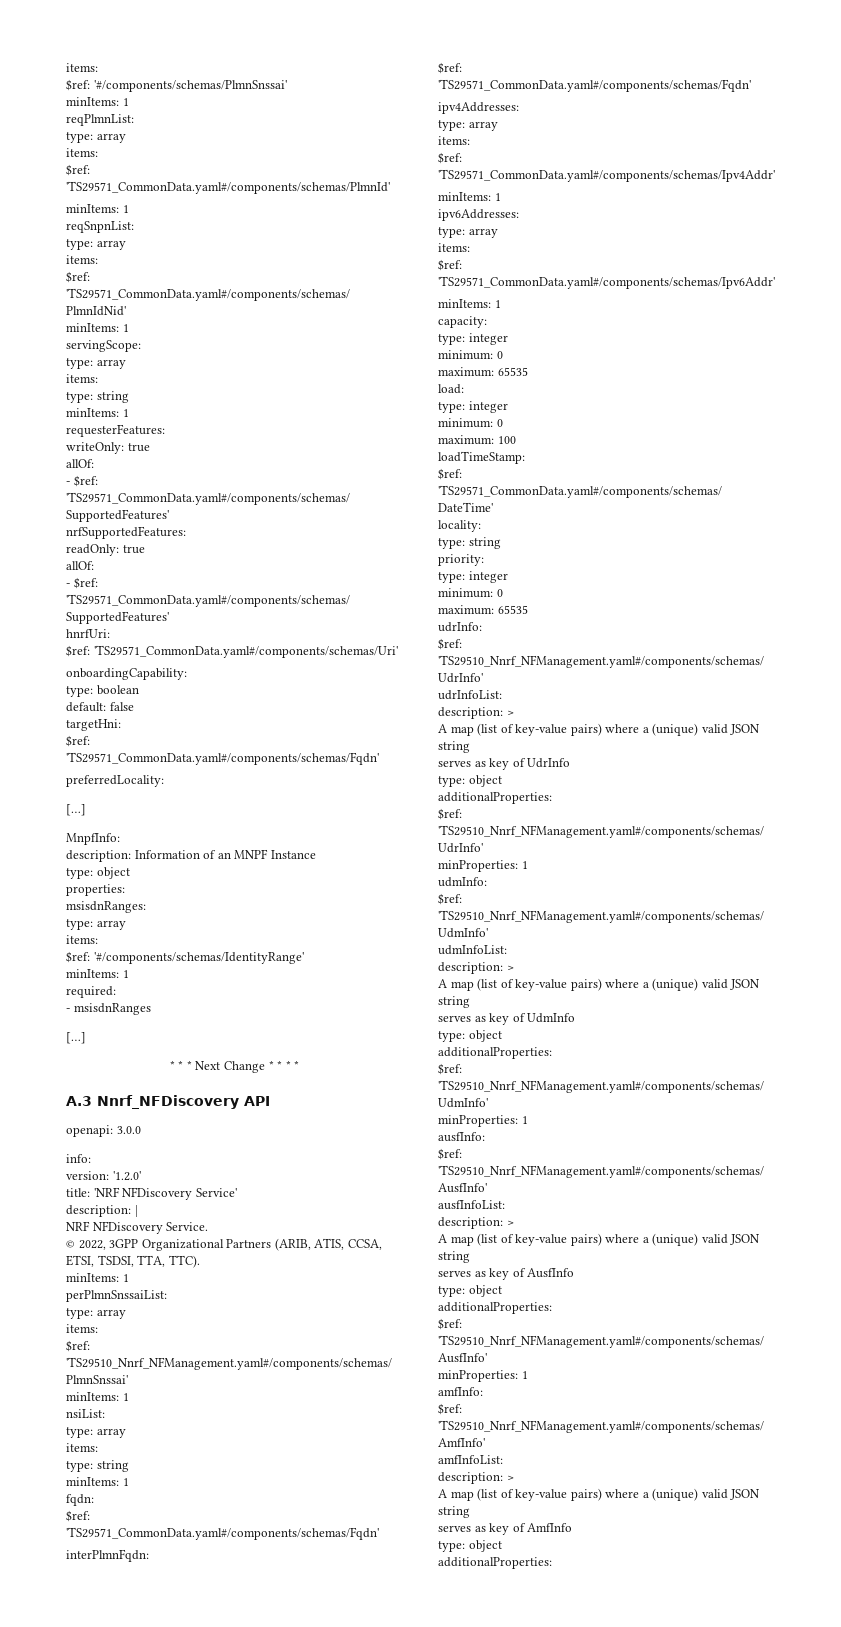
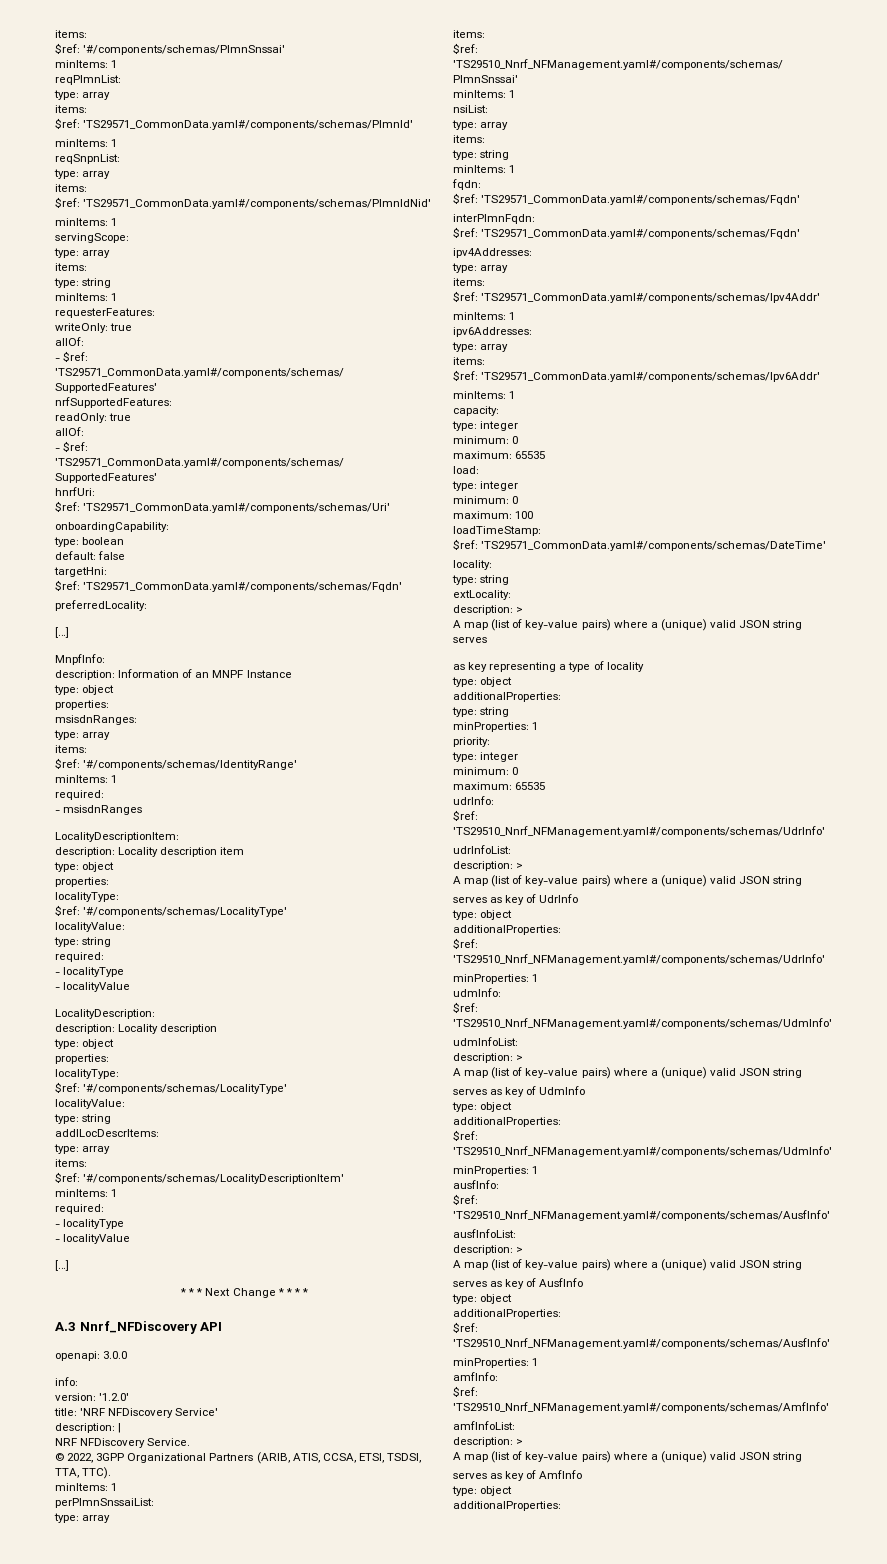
+ LocalityDescriptionItem:
+ description: Locality description item
+ type: object
+ properties:
+ localityType:
+ $ref: '#/components/schemas/LocalityType'
+ localityValue:
+ type: string
+ required:
+ - localityType
+ - localityValue
+ LocalityDescription:
+ description: Locality description
+ type: object
+ properties:
+ localityType:
+ $ref: '#/components/schemas/LocalityType'
+ localityValue:
+ type: string
+ addlLocDescrItems:
+ type: array
+ items:
+ $ref: '#/components/schemas/LocalityDescriptionItem'
+ minItems: 1
+ required:
+ - localityType
+ - localityValue
+ extLocality:
+ description: >
+ A map (list of key-value pairs) where a (unique) valid JSON string serves
+ as key representing a type of locality
+ type: object
+ additionalProperties:
+ type: string
+ minProperties: 1

